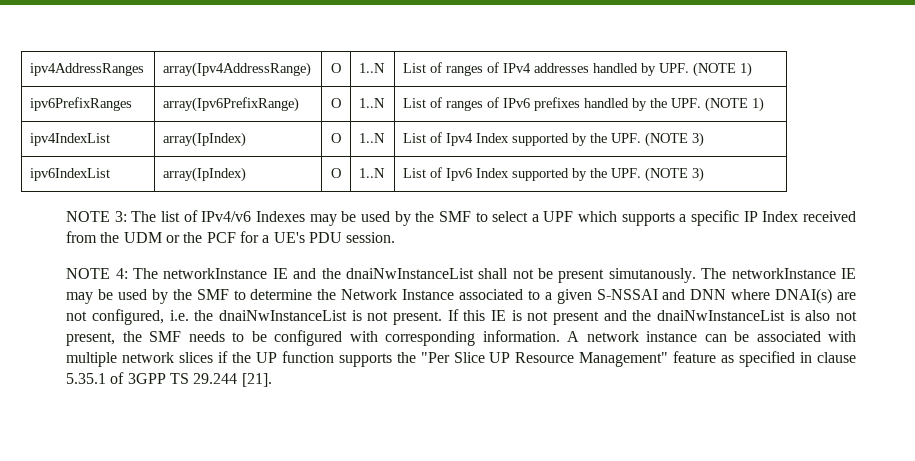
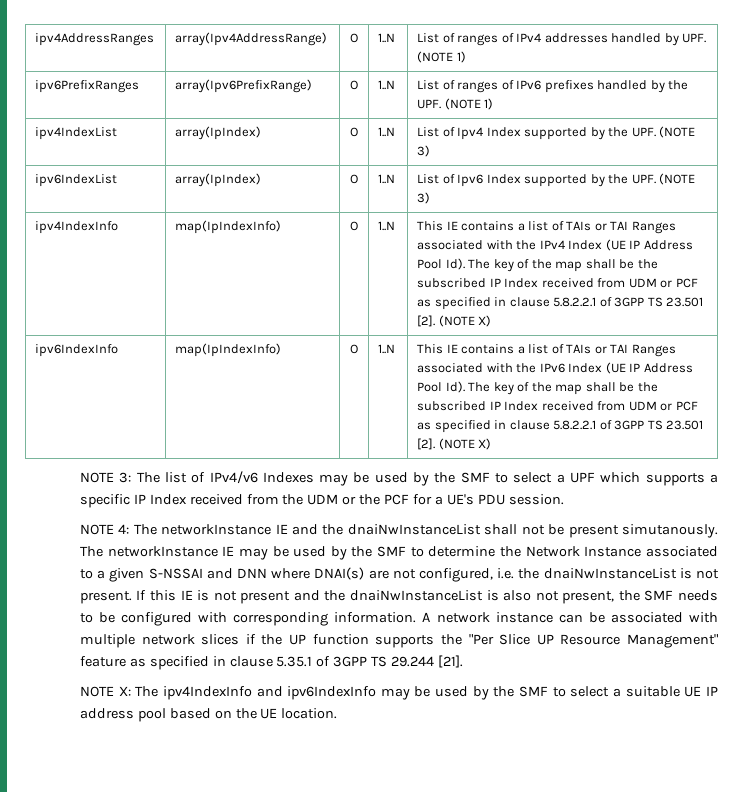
+ ipv4IndexInfo | map(IpIndexInfo) | O | 1..N | This IE contains a list of TAIs or TAI Ranges associated with the IPv4 Index (UE IP Address Pool Id). The key of the map shall be the subscribed IP Index received from UDM or PCF as specified in clause 5.8.2.2.1 of 3GPP TS 23.501 [2]. (NOTE X)
+ ipv6IndexInfo | map(IpIndexInfo) | O | 1..N | This IE contains a list of TAIs or TAI Ranges associated with the IPv6 Index (UE IP Address Pool Id). The key of the map shall be the subscribed IP Index received from UDM or PCF as specified in clause 5.8.2.2.1 of 3GPP TS 23.501 [2]. (NOTE X)
+ NOTE X: The ipv4IndexInfo and ipv6IndexInfo may be used by the SMF to select a suitable UE IP address pool based on the UE location.

